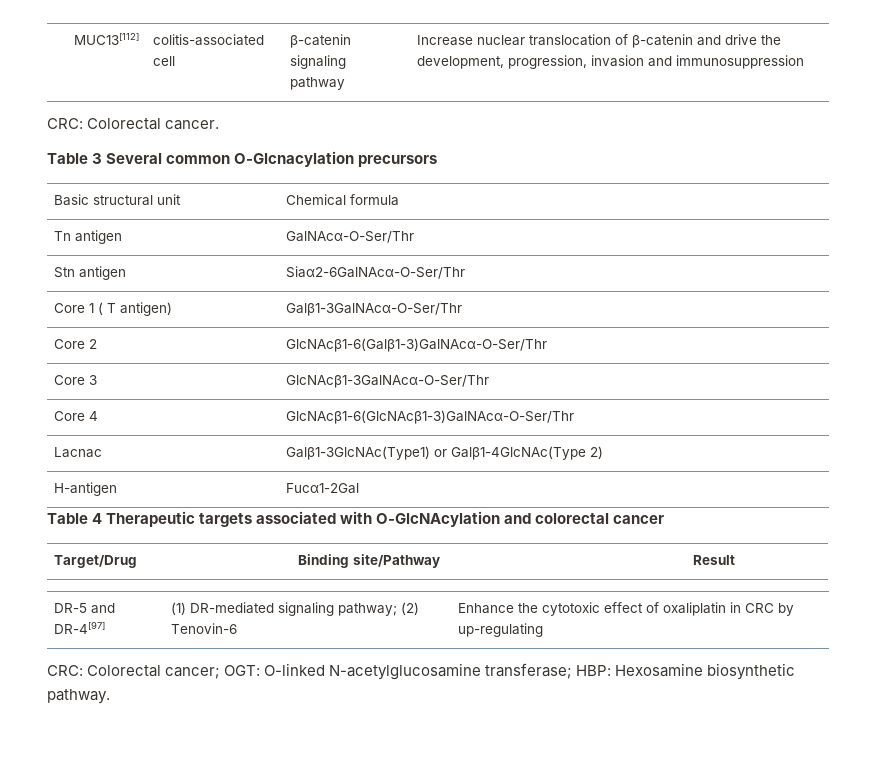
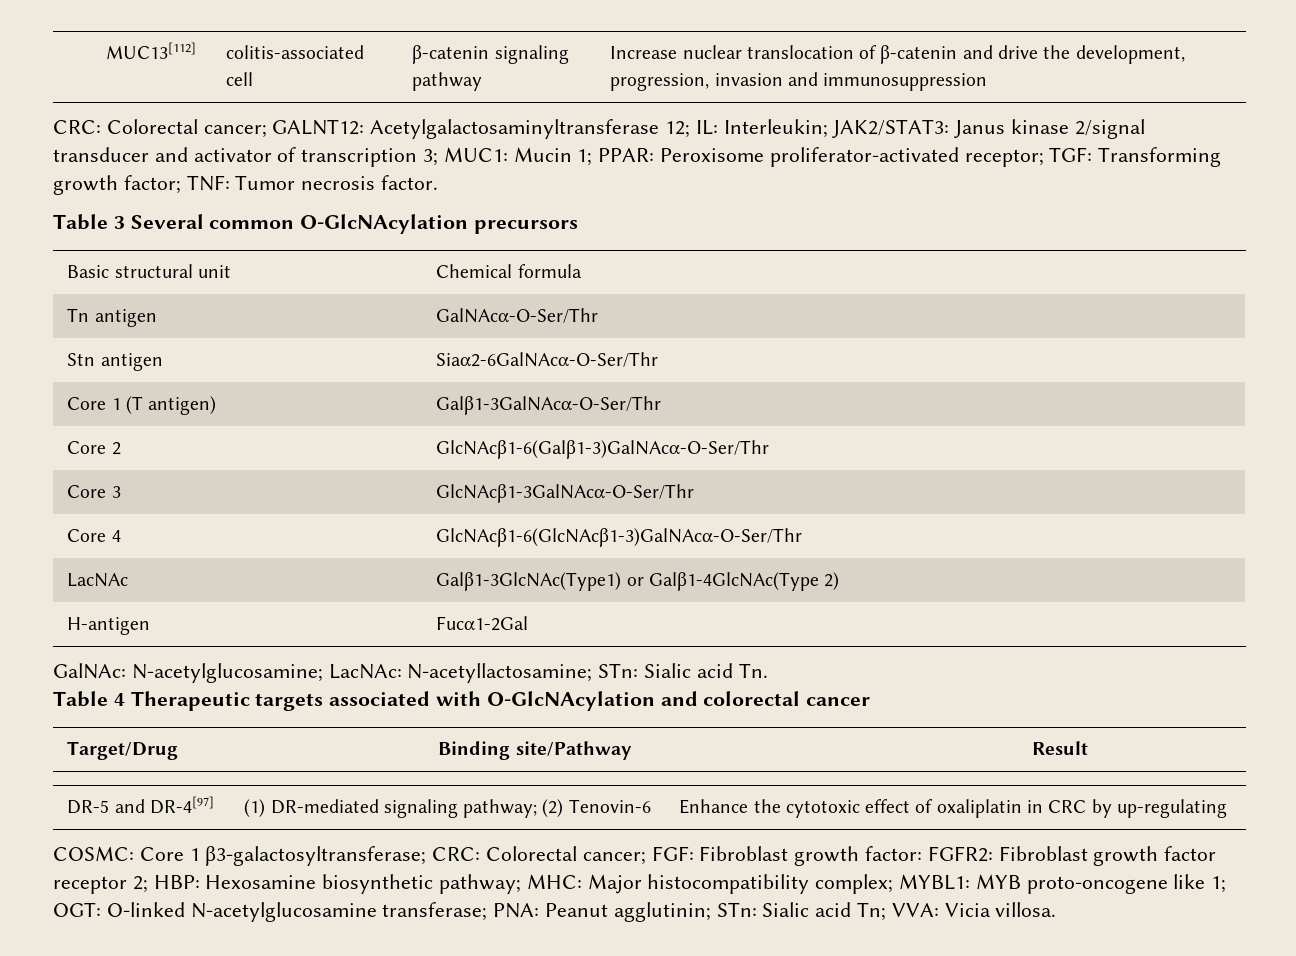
- CRC: Colorectal cancer.
+ CRC: Colorectal cancer; GALNT12: Acetylgalactosaminyltransferase 12; IL: Interleukin; JAK2/STAT3: Janus kinase 2/signal transducer and activator of transcription 3; MUC1: Mucin 1; PPAR: Peroxisome proliferator-activated receptor; TGF: Transforming growth factor; TNF: Tumor necrosis factor.
- Table 3 Several common O-Glcnacylation precursors
+ Table 3 Several common O-GlcNAcylation precursors
- Core 1 ( T antigen) | Galβ1-3GalNAcα-O-Ser/Thr
+ Core 1 (T antigen) | Galβ1-3GalNAcα-O-Ser/Thr
- Lacnac | Galβ1-3GlcNAc(Type1) or Galβ1-4GlcNAc(Type 2)
+ LacNAc | Galβ1-3GlcNAc(Type1) or Galβ1-4GlcNAc(Type 2)
+ GalNAc: N-acetylglucosamine; LacNAc: N-acetyllactosamine; STn: Sialic acid Tn.
- CRC: Colorectal cancer; OGT: O-linked N-acetylglucosamine transferase; HBP: Hexosamine biosynthetic pathway.
+ COSMC: Core 1 β3-galactosyltransferase; CRC: Colorectal cancer; FGF: Fibroblast growth factor: FGFR2: Fibroblast growth factor receptor 2; HBP: Hexosamine biosynthetic pathway; MHC: Major histocompatibility complex; MYBL1: MYB proto-oncogene like 1; OGT: O-linked N-acetylglucosamine transferase; PNA: Peanut agglutinin; STn: Sialic acid Tn; VVA: Vicia villosa.

